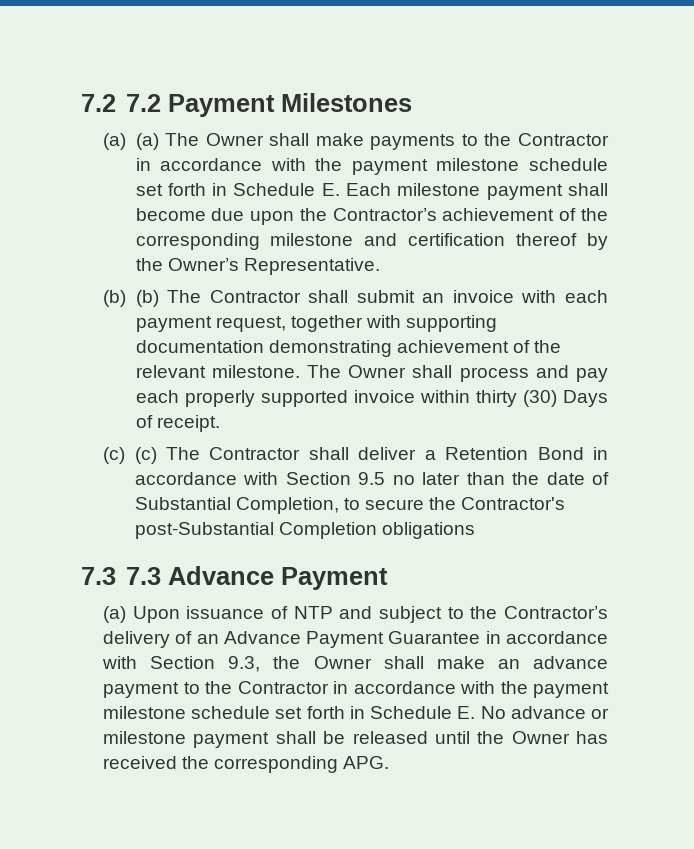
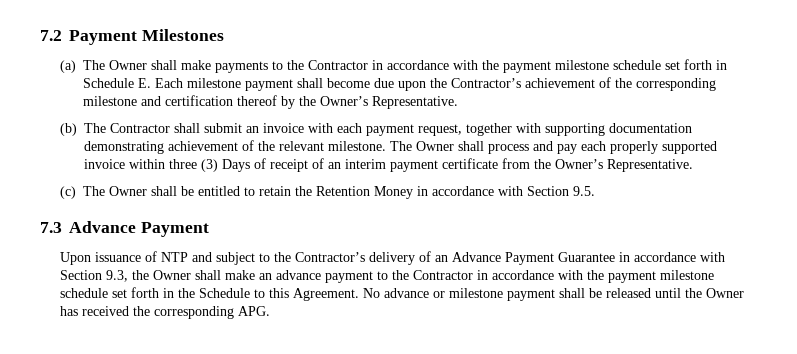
- 7.2 7.2 Payment Milestones
+ 7.2 Payment Milestones
- (a) (a) The Owner shall make payments to the Contractor in accordance with the payment milestone schedule set forth in Schedule E. Each milestone payment shall become due upon the Contractor’s achievement of the corresponding milestone and certification thereof by the Owner’s Representative.
+ (a) The Owner shall make payments to the Contractor in accordance with the payment milestone schedule set forth in Schedule E. Each milestone payment shall become due upon the Contractor’s achievement of the corresponding milestone and certification thereof by the Owner’s Representative.
- (b) (b) The Contractor shall submit an invoice with each payment request, together with supporting documentation demonstrating achievement of the relevant milestone.
+ (b) The Contractor shall submit an invoice with each payment request, together with supporting documentation demonstrating achievement of the relevant milestone.
- The Owner shall process and pay each properly supported invoice within thirty (30) Days of receipt.
- (c) (c) The Contractor shall deliver a Retention Bond in accordance with Section 9.5 no later than the date of Substantial Completion, to secure the Contractor's post-Substantial Completion obligations
- 7.3 7.3 Advance Payment
+ The Owner shall process and pay each properly supported invoice within three (3) Days of receipt of an interim payment certificate from the Owner’s Representative.
+ (c) The Owner shall be entitled to retain the Retention Money in accordance with Section 9.5.
+ 7.3 Advance Payment
- (a) Upon issuance of NTP and subject to the Contractor’s delivery of an Advance Payment Guarantee in accordance with Section 9.3, the Owner shall make an advance payment to the Contractor in accordance with the payment milestone schedule set forth in Schedule E. No advance or milestone payment shall be released until the Owner has received the corresponding APG.
+ Upon issuance of NTP and subject to the Contractor’s delivery of an Advance Payment Guarantee in accordance with Section 9.3, the Owner shall make an advance payment to the Contractor in accordance with the payment milestone schedule set forth in the Schedule to this Agreement. No advance or milestone payment shall be released until the Owner has received the corresponding APG.

